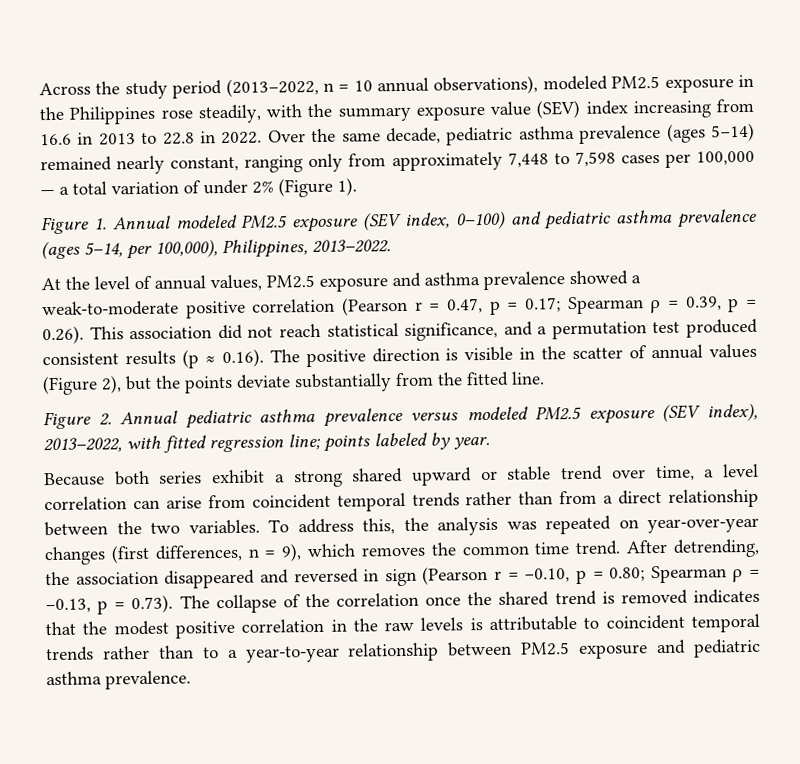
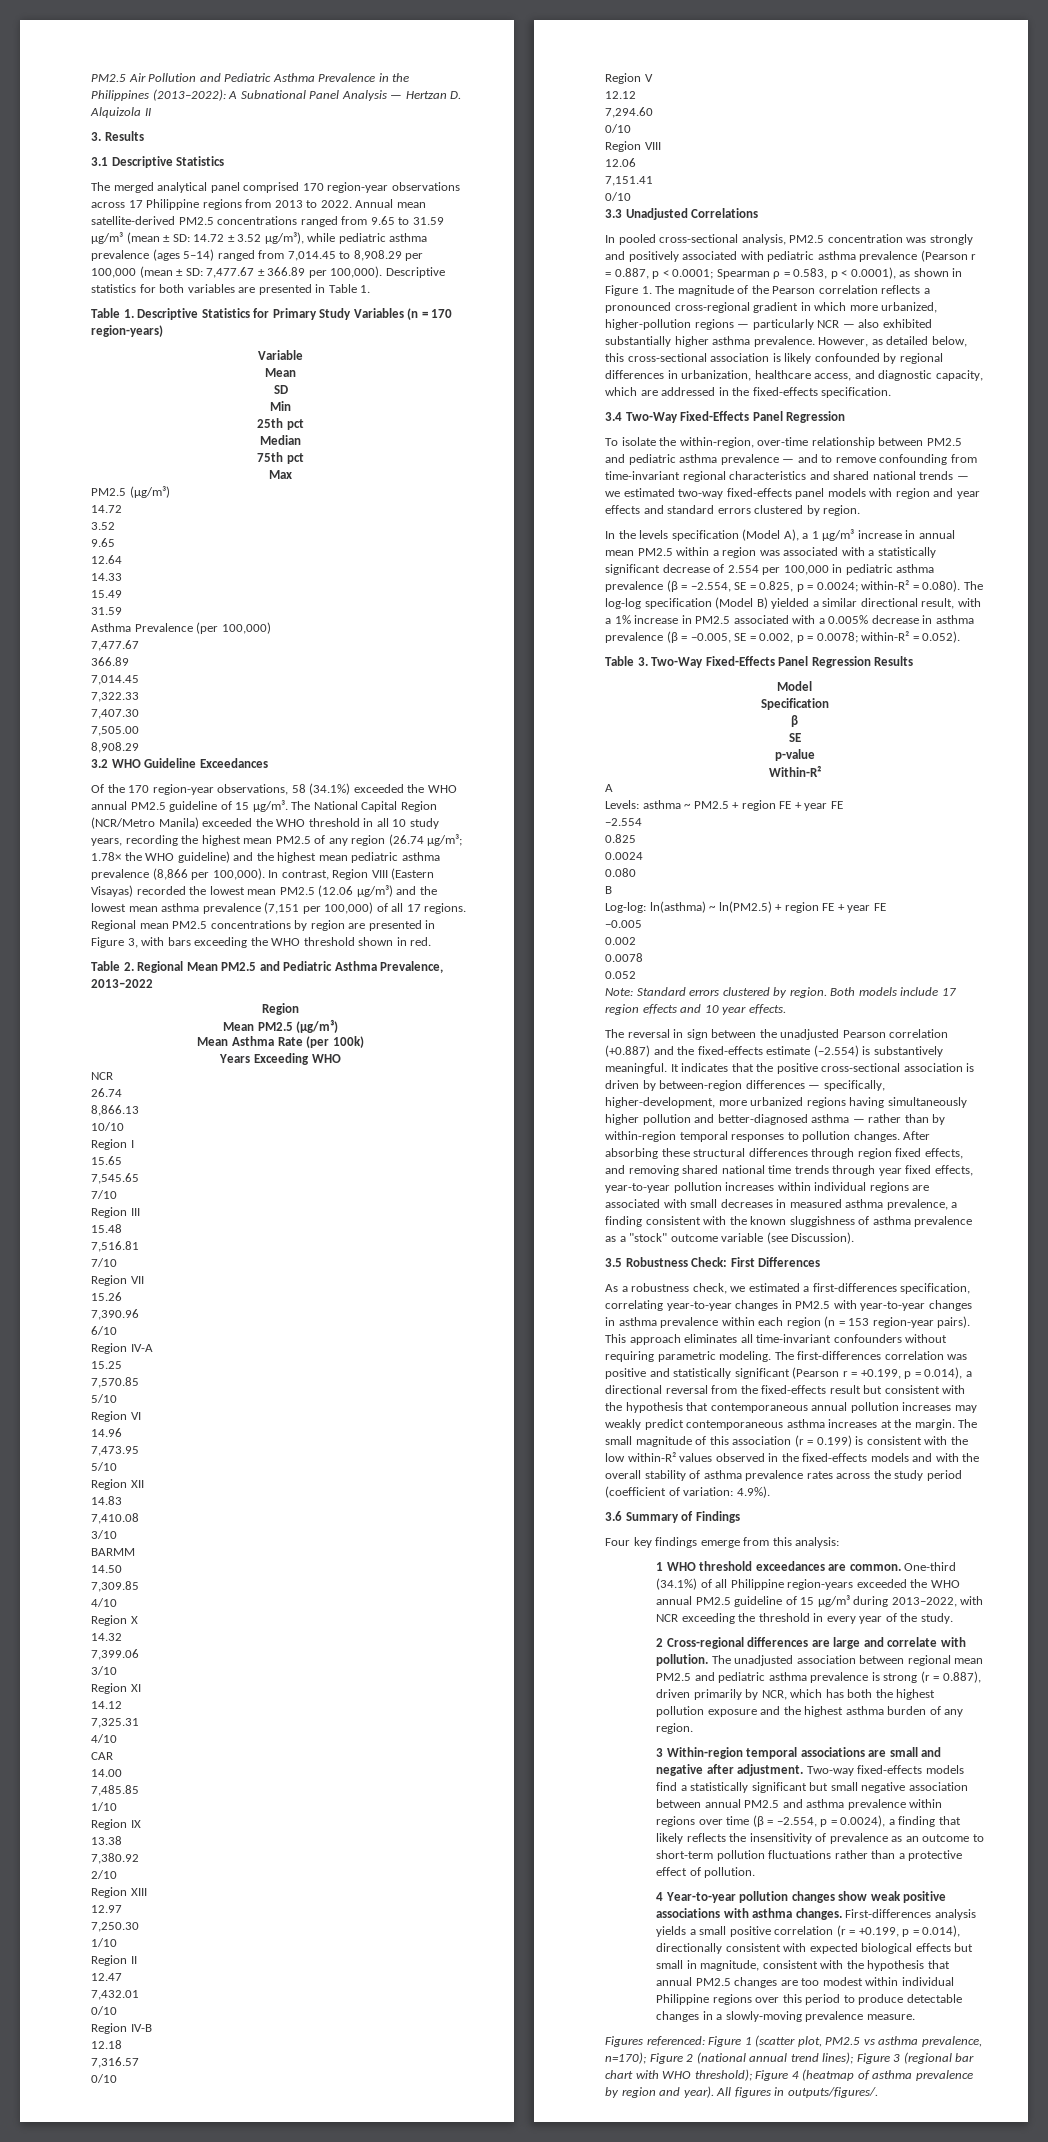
- Across the study period (2013–2022, n = 10 annual observations), modeled PM2.5 exposure in the Philippines rose steadily, with the summary exposure value (SEV) index increasing from 16.6 in 2013 to 22.8 in 2022. Over the same decade, pediatric asthma prevalence (ages 5–14) remained nearly constant, ranging only from approximately 7,448 to 7,598 cases per 100,000 — a total variation of under 2% (Figure 1).
- Figure 1. Annual modeled PM2.5 exposure (SEV index, 0–100) and pediatric asthma prevalence (ages 5–14, per 100,000), Philippines, 2013–2022.
- At the level of annual values, PM2.5 exposure and asthma prevalence showed a weak-to-moderate positive correlation (Pearson r = 0.47, p = 0.17; Spearman ρ = 0.39, p = 0.26). This association did not reach statistical significance, and a permutation test produced consistent results (p ≈ 0.16). The positive direction is visible in the scatter of annual values (Figure 2), but the points deviate substantially from the fitted line.
- Figure 2. Annual pediatric asthma prevalence versus modeled PM2.5 exposure (SEV index), 2013–2022, with fitted regression line; points labeled by year.
- Because both series exhibit a strong shared upward or stable trend over time, a level correlation can arise from coincident temporal trends rather than from a direct relationship between the two variables. To address this, the analysis was repeated on year-over-year changes (first differences, n = 9), which removes the common time trend. After detrending, the association disappeared and reversed in sign (Pearson r = −0.10, p = 0.80; Spearman ρ = −0.13, p = 0.73). The collapse of the correlation once the shared trend is removed indicates that the modest positive correlation in the raw levels is attributable to coincident temporal trends rather than to a year-to-year relationship between PM2.5 exposure and pediatric asthma prevalence.
+ PM2.5 Air Pollution and Pediatric Asthma Prevalence in the Philippines (2013–2022): A Subnational Panel Analysis — Hertzan D. Alquizola II
+ 3. Results
+ 3.1 Descriptive Statistics
+ The merged analytical panel comprised 170 region-year observations across 17 Philippine regions from 2013 to 2022. Annual mean satellite-derived PM2.5 concentrations ranged from 9.65 to 31.59 µg/m³ (mean ± SD: 14.72 ± 3.52 µg/m³), while pediatric asthma prevalence (ages 5–14) ranged from 7,014.45 to 8,908.29 per 100,000 (mean ± SD: 7,477.67 ± 366.89 per 100,000). Descriptive statistics for both variables are presented in Table 1.
+ Table 1. Descriptive Statistics for Primary Study Variables (n = 170 region-years)
+ Variable
+ Mean
+ SD
+ Min
+ 25th pct
+ Median
+ 75th pct
+ Max
+ PM2.5 (µg/m³)
+ 14.72
+ 3.52
+ 9.65
+ 12.64
+ 14.33
+ 15.49
+ 31.59
+ Asthma Prevalence (per 100,000)
+ 7,477.67
+ 366.89
+ 7,014.45
+ 7,322.33
+ 7,407.30
+ 7,505.00
+ 8,908.29
+ 3.2 WHO Guideline Exceedances
+ Of the 170 region-year observations, 58 (34.1%) exceeded the WHO annual PM2.5 guideline of 15 µg/m³. The National Capital Region (NCR/Metro Manila) exceeded the WHO threshold in all 10 study years, recording the highest mean PM2.5 of any region (26.74 µg/m³; 1.78× the WHO guideline) and the highest mean pediatric asthma prevalence (8,866 per 100,000). In contrast, Region VIII (Eastern Visayas) recorded the lowest mean PM2.5 (12.06 µg/m³) and the lowest mean asthma prevalence (7,151 per 100,000) of all 17 regions. Regional mean PM2.5 concentrations by region are presented in Figure 3, with bars exceeding the WHO threshold shown in red.
+ Table 2. Regional Mean PM2.5 and Pediatric Asthma Prevalence, 2013–2022
+ Region
+ Mean PM2.5 (µg/m³)
+ Mean Asthma Rate (per 100k)
+ Years Exceeding WHO
+ NCR
+ 26.74
+ 8,866.13
+ 10/10
+ Region I
+ 15.65
+ 7,545.65
+ 7/10
+ Region III
+ 15.48
+ 7,516.81
+ 7/10
+ Region VII
+ 15.26
+ 7,390.96
+ 6/10
+ Region IV-A
+ 15.25
+ 7,570.85
+ 5/10
+ Region VI
+ 14.96
+ 7,473.95
+ 5/10
+ Region XII
+ 14.83
+ 7,410.08
+ 3/10
+ BARMM
+ 14.50
+ 7,309.85
+ 4/10
+ Region X
+ 14.32
+ 7,399.06
+ 3/10
+ Region XI
+ 14.12
+ 7,325.31
+ 4/10
+ CAR
+ 14.00
+ 7,485.85
+ 1/10
+ Region IX
+ 13.38
+ 7,380.92
+ 2/10
+ Region XIII
+ 12.97
+ 7,250.30
+ 1/10
+ Region II
+ 12.47
+ 7,432.01
+ 0/10
+ Region IV-B
+ 12.18
+ 7,316.57
+ 0/10
+ Region V
+ 12.12
+ 7,294.60
+ 0/10
+ Region VIII
+ 12.06
+ 7,151.41
+ 0/10
+ 3.3 Unadjusted Correlations
+ In pooled cross-sectional analysis, PM2.5 concentration was strongly and positively associated with pediatric asthma prevalence (Pearson r = 0.887, p < 0.0001; Spearman ρ = 0.583, p < 0.0001), as shown in Figure 1. The magnitude of the Pearson correlation reflects a pronounced cross-regional gradient in which more urbanized, higher-pollution regions — particularly NCR — also exhibited substantially higher asthma prevalence. However, as detailed below, this cross-sectional association is likely confounded by regional differences in urbanization, healthcare access, and diagnostic capacity, which are addressed in the fixed-effects specification.
+ 3.4 Two-Way Fixed-Effects Panel Regression
+ To isolate the within-region, over-time relationship between PM2.5 and pediatric asthma prevalence — and to remove confounding from time-invariant regional characteristics and shared national trends — we estimated two-way fixed-effects panel models with region and year effects and standard errors clustered by region.
+ In the levels specification (Model A), a 1 µg/m³ increase in annual mean PM2.5 within a region was associated with a statistically significant decrease of 2.554 per 100,000 in pediatric asthma prevalence (β = −2.554, SE = 0.825, p = 0.0024; within-R² = 0.080). The log-log specification (Model B) yielded a similar directional result, with a 1% increase in PM2.5 associated with a 0.005% decrease in asthma prevalence (β = −0.005, SE = 0.002, p = 0.0078; within-R² = 0.052).
+ Table 3. Two-Way Fixed-Effects Panel Regression Results
+ Model
+ Specification
+ β
+ SE
+ p-value
+ Within-R²
+ A
+ Levels: asthma ~ PM2.5 + region FE + year FE
+ −2.554
+ 0.825
+ 0.0024
+ 0.080
+ B
+ Log-log: ln(asthma) ~ ln(PM2.5) + region FE + year FE
+ −0.005
+ 0.002
+ 0.0078
+ 0.052
+ Note: Standard errors clustered by region. Both models include 17 region effects and 10 year effects.
+ The reversal in sign between the unadjusted Pearson correlation (+0.887) and the fixed-effects estimate (−2.554) is substantively meaningful. It indicates that the positive cross-sectional association is driven by between-region differences — specifically, higher-development, more urbanized regions having simultaneously higher pollution and better-diagnosed asthma — rather than by within-region temporal responses to pollution changes. After absorbing these structural differences through region fixed effects, and removing shared national time trends through year fixed effects, year-to-year pollution increases within individual regions are associated with small decreases in measured asthma prevalence, a finding consistent with the known sluggishness of asthma prevalence as a "stock" outcome variable (see Discussion).
+ 3.5 Robustness Check: First Differences
+ As a robustness check, we estimated a first-differences specification, correlating year-to-year changes in PM2.5 with year-to-year changes in asthma prevalence within each region (n = 153 region-year pairs). This approach eliminates all time-invariant confounders without requiring parametric modeling. The first-differences correlation was positive and statistically significant (Pearson r = +0.199, p = 0.014), a directional reversal from the fixed-effects result but consistent with the hypothesis that contemporaneous annual pollution increases may weakly predict contemporaneous asthma increases at the margin. The small magnitude of this association (r = 0.199) is consistent with the low within-R² values observed in the fixed-effects models and with the overall stability of asthma prevalence rates across the study period (coefficient of variation: 4.9%).
+ 3.6 Summary of Findings
+ Four key findings emerge from this analysis:
+ 1 WHO threshold exceedances are common. One-third (34.1%) of all Philippine region-years exceeded the WHO annual PM2.5 guideline of 15 µg/m³ during 2013–2022, with NCR exceeding the threshold in every year of the study.
+ 2 Cross-regional differences are large and correlate with pollution. The unadjusted association between regional mean PM2.5 and pediatric asthma prevalence is strong (r = 0.887), driven primarily by NCR, which has both the highest pollution exposure and the highest asthma burden of any region.
+ 3 Within-region temporal associations are small and negative after adjustment. Two-way fixed-effects models find a statistically significant but small negative association between annual PM2.5 and asthma prevalence within regions over time (β = −2.554, p = 0.0024), a finding that likely reflects the insensitivity of prevalence as an outcome to short-term pollution fluctuations rather than a protective effect of pollution.
+ 4 Year-to-year pollution changes show weak positive associations with asthma changes. First-differences analysis yields a small positive correlation (r = +0.199, p = 0.014), directionally consistent with expected biological effects but small in magnitude, consistent with the hypothesis that annual PM2.5 changes are too modest within individual Philippine regions over this period to produce detectable changes in a slowly-moving prevalence measure.
+ Figures referenced: Figure 1 (scatter plot, PM2.5 vs asthma prevalence, n=170); Figure 2 (national annual trend lines); Figure 3 (regional bar chart with WHO threshold); Figure 4 (heatmap of asthma prevalence by region and year). All figures in outputs/figures/.

